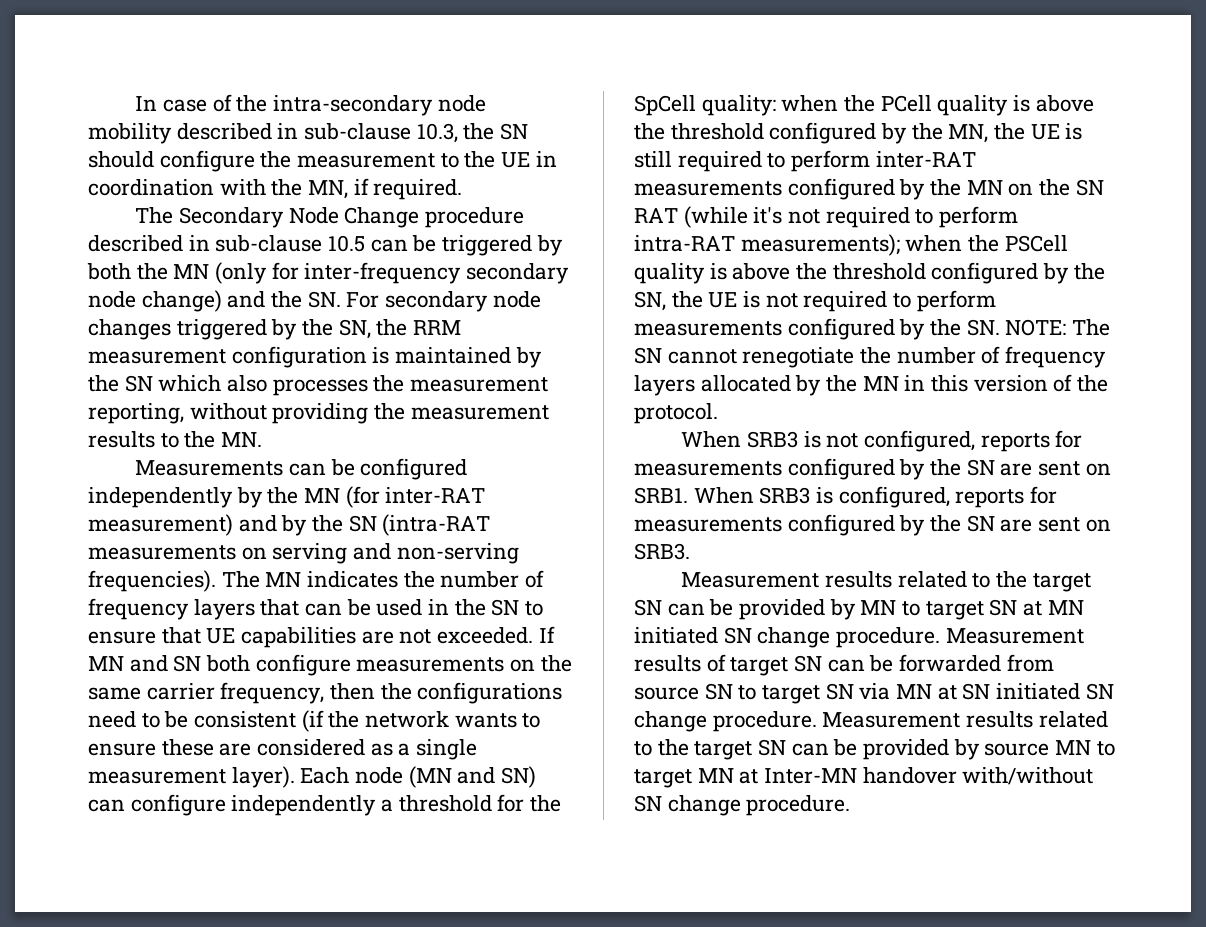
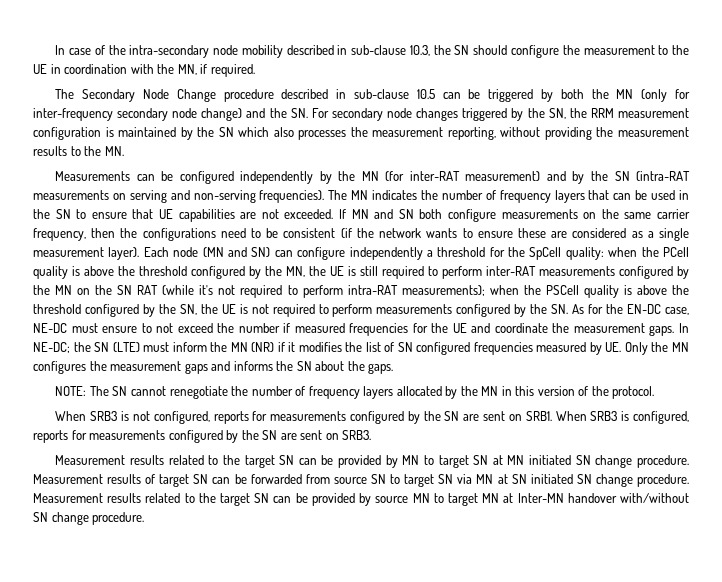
- when the PSCell quality is above the threshold configured by the SN, the UE is not required to perform measurements configured by the SN. NOTE:
+ when the PSCell quality is above the threshold configured by the SN, the UE is not required to perform measurements configured by the SN. As for the EN-DC case, NE-DC must ensure to not exceed the number if measured frequencies for the UE and coordinate the measurement gaps. In NE-DC; the SN (LTE) must inform the MN (NR) if it modifies the list of SN configured frequencies measured by UE. Only the MN configures the measurement gaps and informs the SN about the gaps.
+ NOTE:

